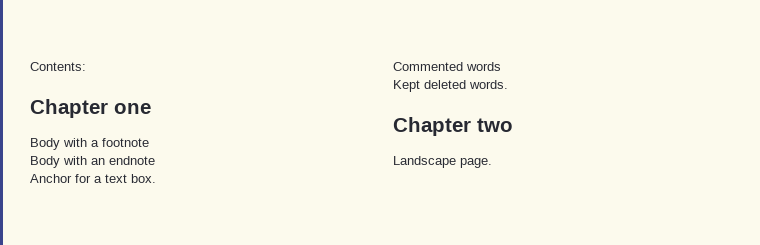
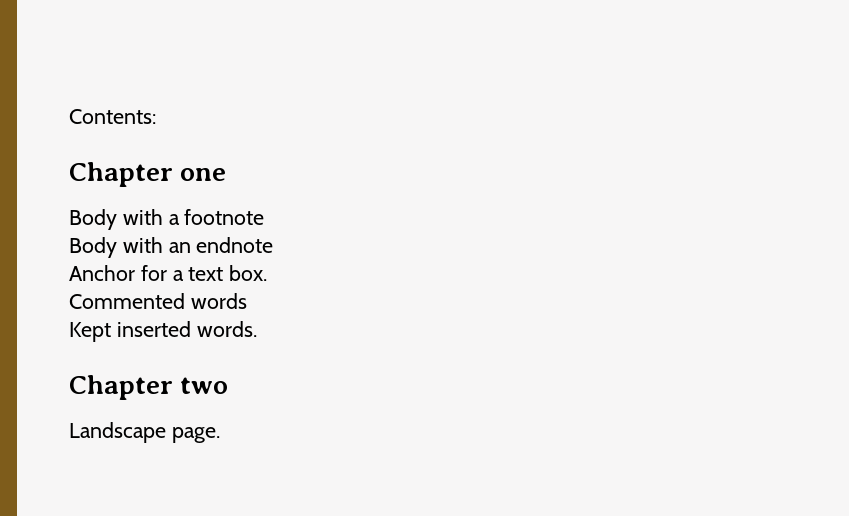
- Kept deleted words.
+ Kept inserted words.

